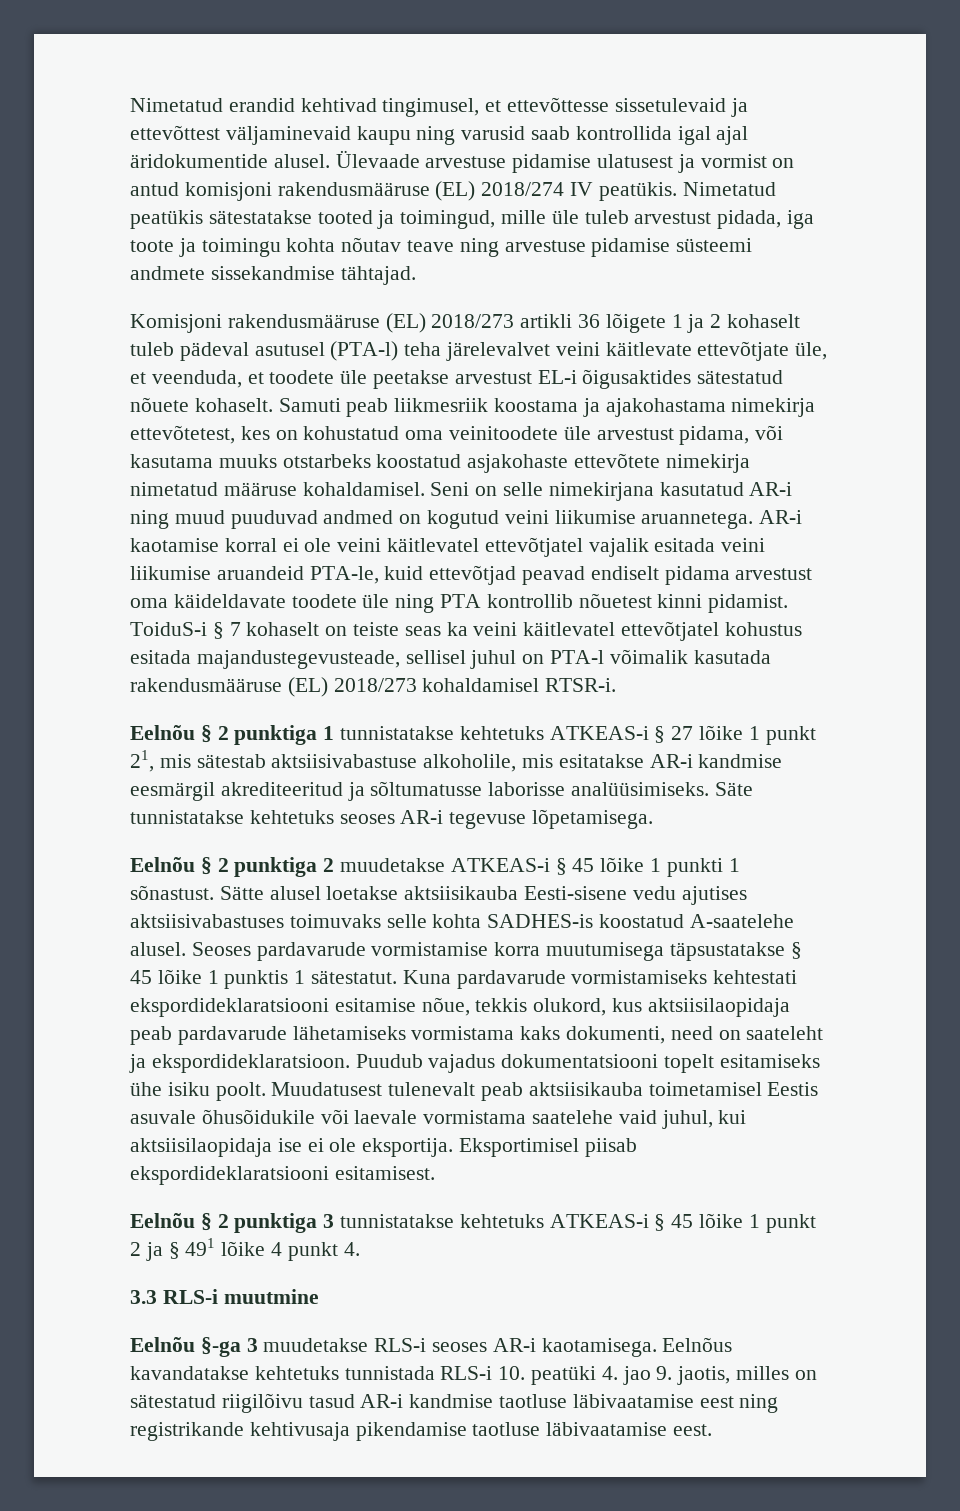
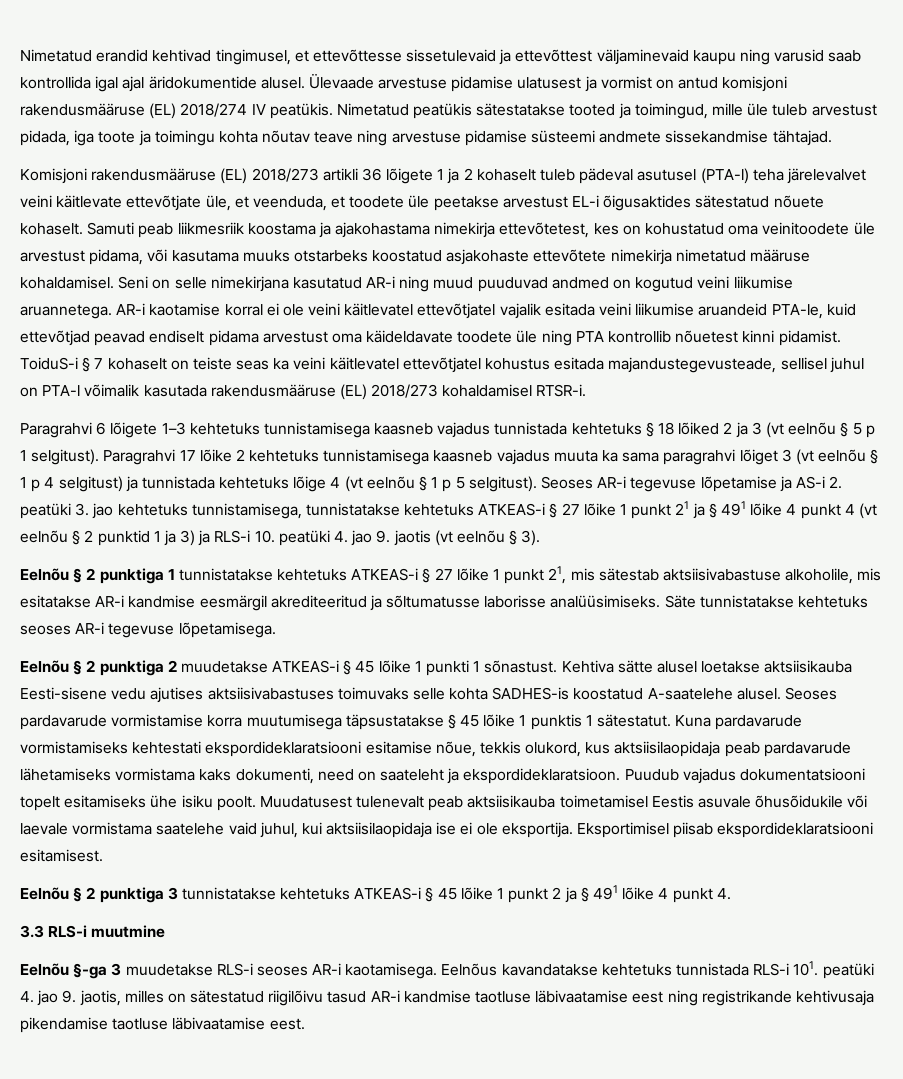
+ Paragrahvi 6 lõigete 1–3 kehtetuks tunnistamisega kaasneb vajadus tunnistada kehtetuks § 18 lõiked 2 ja 3 (vt eelnõu § 5 p 1 selgitust). Paragrahvi 17 lõike 2 kehtetuks tunnistamisega kaasneb vajadus muuta ka sama paragrahvi lõiget 3 (vt eelnõu § 1 p 4 selgitust) ja tunnistada kehtetuks lõige 4 (vt eelnõu § 1 p 5 selgitust). Seoses AR-i tegevuse lõpetamise ja AS-i 2. peatüki 3. jao kehtetuks tunnistamisega, tunnistatakse kehtetuks ATKEAS-i § 27 lõike 1 punkt 21 ja § 491 lõike 4 punkt 4 (vt eelnõu § 2 punktid 1 ja 3) ja RLS-i 10. peatüki 4. jao 9. jaotis (vt eelnõu § 3).
- Sätte alusel loetakse aktsiisikauba Eesti-sisene vedu ajutises aktsiisivabastuses toimuvaks selle kohta SADHES-is koostatud A-saatelehe alusel.
+ Kehtiva sätte alusel loetakse aktsiisikauba Eesti-sisene vedu ajutises aktsiisivabastuses toimuvaks selle kohta SADHES-is koostatud A-saatelehe alusel.
- Eelnõus kavandatakse kehtetuks tunnistada RLS-i 10. peatüki 4. jao 9. jaotis, milles on sätestatud riigilõivu tasud AR-i kandmise taotluse läbivaatamise eest ning registrikande kehtivusaja pikendamise taotluse läbivaatamise eest.
+ Eelnõus kavandatakse kehtetuks tunnistada RLS-i 101. peatüki 4. jao 9. jaotis, milles on sätestatud riigilõivu tasud AR-i kandmise taotluse läbivaatamise eest ning registrikande kehtivusaja pikendamise taotluse läbivaatamise eest.

